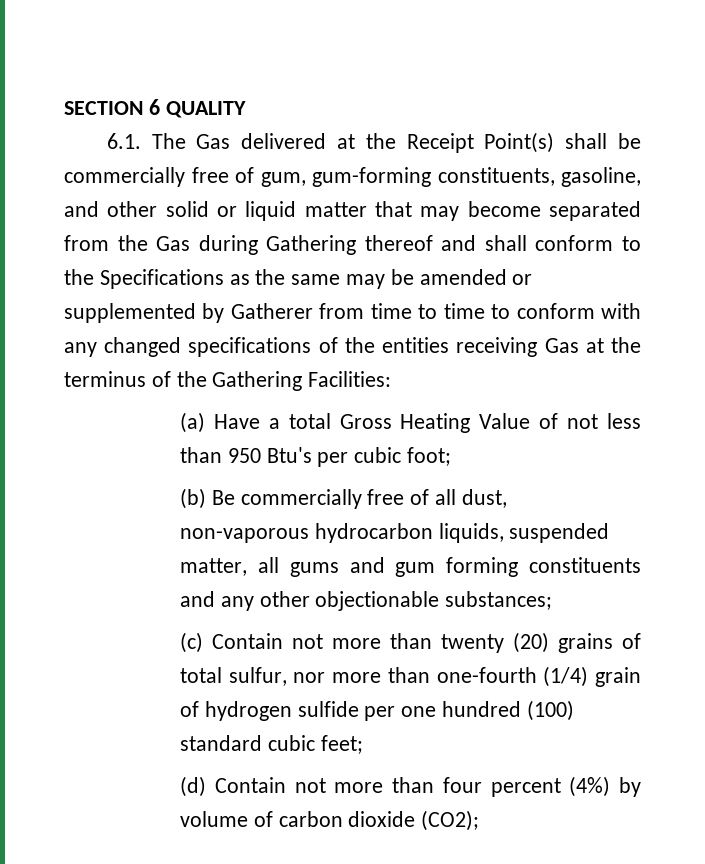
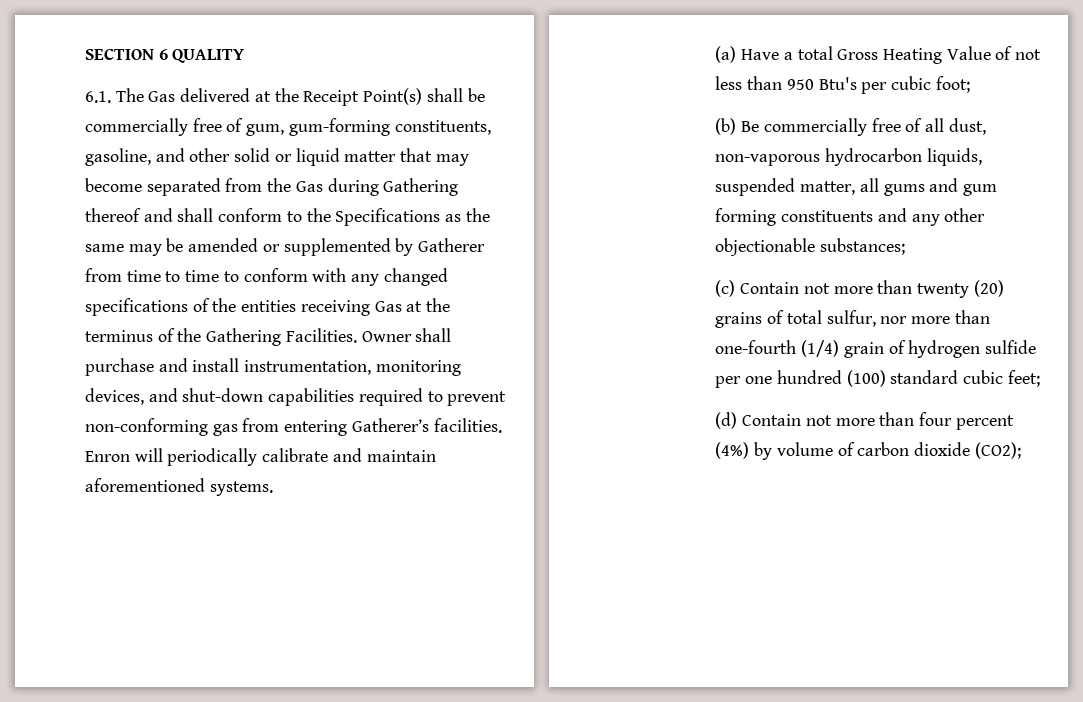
- 6.1. The Gas delivered at the Receipt Point(s) shall be commercially free of gum, gum-forming constituents, gasoline, and other solid or liquid matter that may become separated from the Gas during Gathering thereof and shall conform to the Specifications as the same may be amended or supplemented by Gatherer from time to time to conform with any changed specifications of the entities receiving Gas at the terminus of the Gathering Facilities:
+ 6.1. The Gas delivered at the Receipt Point(s) shall be commercially free of gum, gum-forming constituents, gasoline, and other solid or liquid matter that may become separated from the Gas during Gathering thereof and shall conform to the Specifications as the same may be amended or supplemented by Gatherer from time to time to conform with any changed specifications of the entities receiving Gas at the terminus of the Gathering Facilities. Owner shall purchase and install instrumentation, monitoring devices, and shut-down capabilities required to prevent non-conforming gas from entering Gatherer’s facilities. Enron will periodically calibrate and maintain aforementioned systems.

